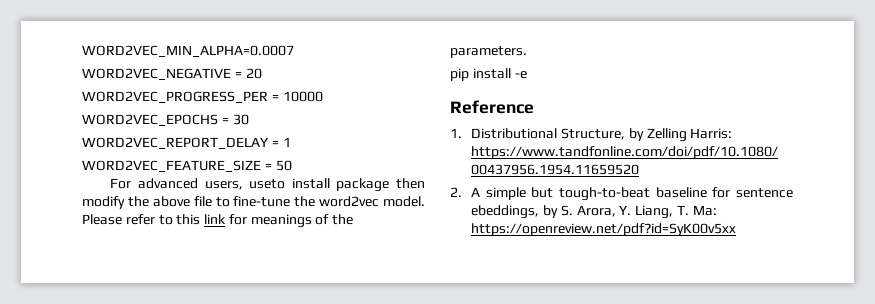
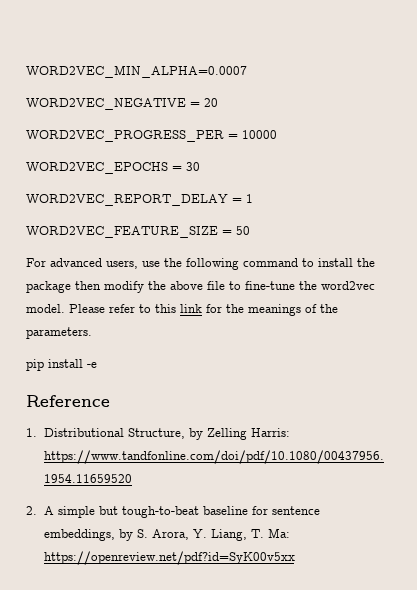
- For advanced users, useto install package then modify the above file to fine-tune the word2vec model.
+ For advanced users, use the following command to install the package then modify the above file to fine-tune the word2vec model.
- Please refer to this link for meanings of the parameters.
+ Please refer to this link for the meanings of the parameters.
- 2. A simple but tough-to-beat baseline for sentence ebeddings, by S. Arora, Y. Liang, T. Ma: https://openreview.net/pdf?id=SyK00v5xx
+ 2. A simple but tough-to-beat baseline for sentence embeddings, by S. Arora, Y. Liang, T. Ma: https://openreview.net/pdf?id=SyK00v5xx

